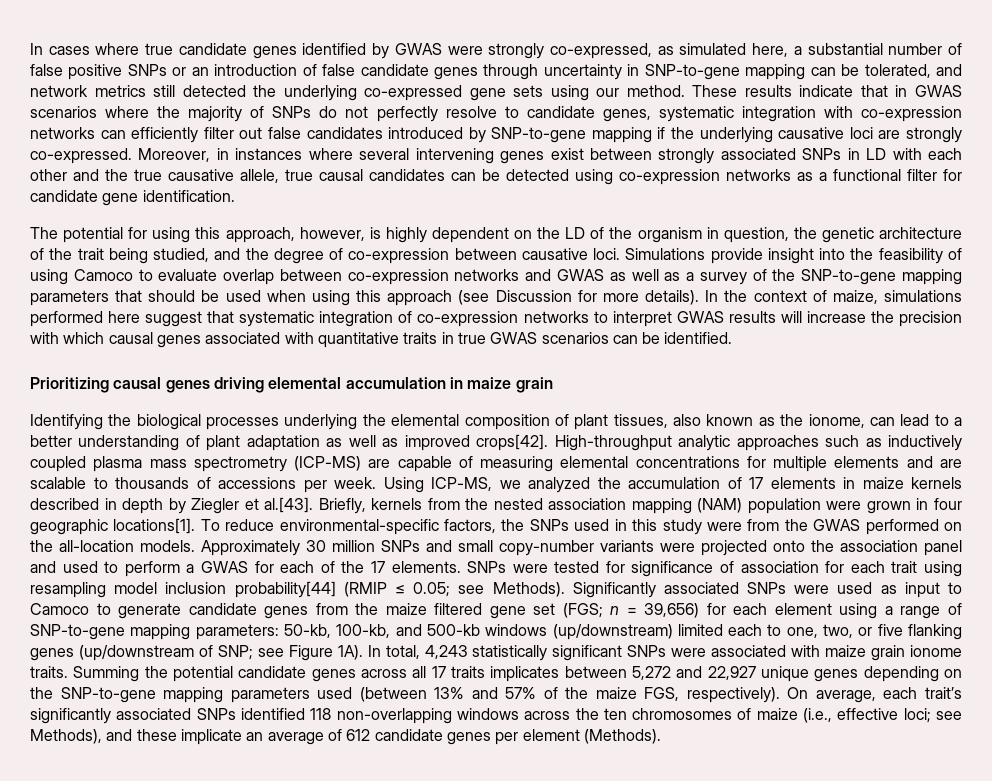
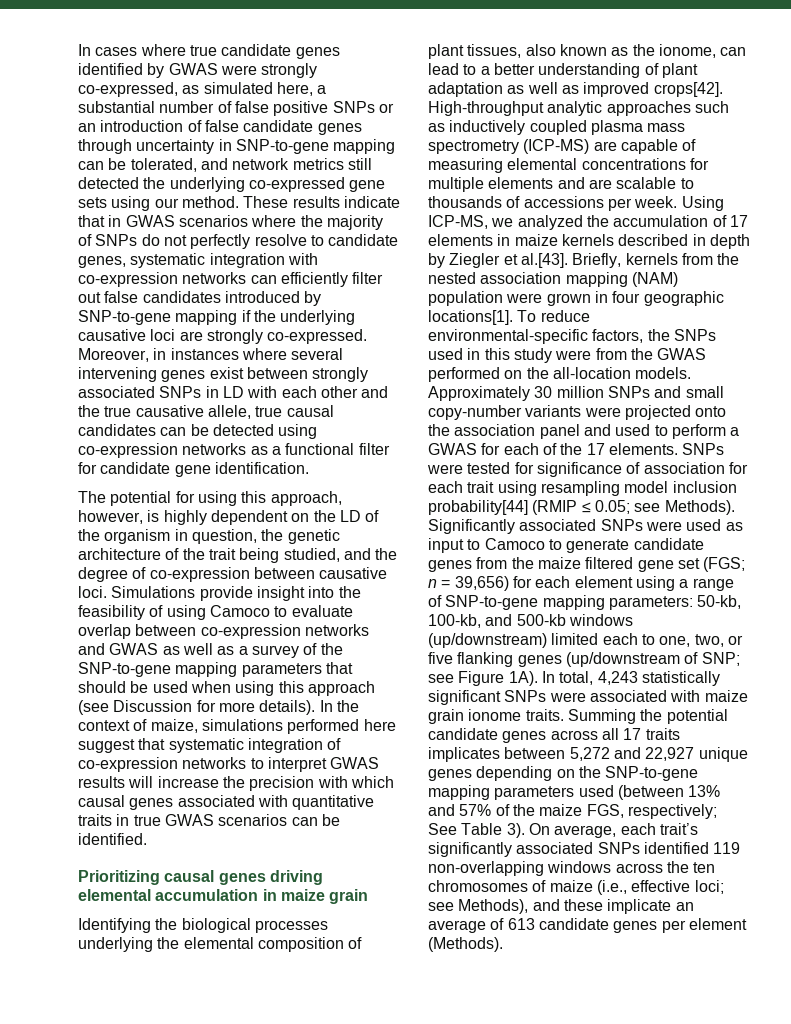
- Summing the potential candidate genes across all 17 traits implicates between 5,272 and 22,927 unique genes depending on the SNP-to-gene mapping parameters used (between 13% and 57% of the maize FGS, respectively).
+ Summing the potential candidate genes across all 17 traits implicates between 5,272 and 22,927 unique genes depending on the SNP-to-gene mapping parameters used (between 13% and 57% of the maize FGS, respectively; See Table 3).
- On average, each trait’s significantly associated SNPs identified 118 non-overlapping windows across the ten chromosomes of maize (i.e., effective loci; see Methods), and these implicate an average of 612 candidate genes per element (Methods).
+ On average, each trait’s significantly associated SNPs identified 119 non-overlapping windows across the ten chromosomes of maize (i.e., effective loci; see Methods), and these implicate an average of 613 candidate genes per element (Methods).

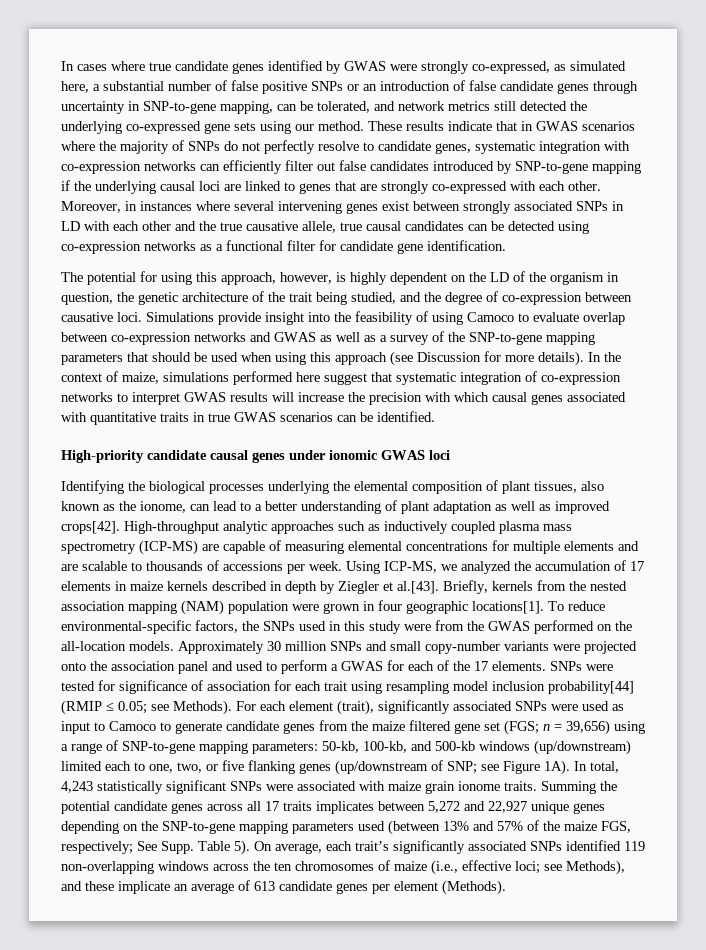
- In cases where true candidate genes identified by GWAS were strongly co-expressed, as simulated here, a substantial number of false positive SNPs or an introduction of false candidate genes through uncertainty in SNP-to-gene mapping can be tolerated, and network metrics still detected the underlying co-expressed gene sets using our method.
+ In cases where true candidate genes identified by GWAS were strongly co-expressed, as simulated here, a substantial number of false positive SNPs or an introduction of false candidate genes through uncertainty in SNP-to-gene mapping, can be tolerated, and network metrics still detected the underlying co-expressed gene sets using our method.
- These results indicate that in GWAS scenarios where the majority of SNPs do not perfectly resolve to candidate genes, systematic integration with co-expression networks can efficiently filter out false candidates introduced by SNP-to-gene mapping if the underlying causative loci are strongly co-expressed.
+ These results indicate that in GWAS scenarios where the majority of SNPs do not perfectly resolve to candidate genes, systematic integration with co-expression networks can efficiently filter out false candidates introduced by SNP-to-gene mapping if the underlying causal loci are linked to genes that are strongly co-expressed with each other.
- Prioritizing causal genes driving elemental accumulation in maize grain
+ High-priority candidate causal genes under ionomic GWAS loci
- Significantly associated SNPs were used as input to Camoco to generate candidate genes from the maize filtered gene set (FGS; n = 39,656) for each element using a range of SNP-to-gene mapping parameters: 50-kb, 100-kb, and 500-kb windows (up/downstream) limited each to one, two, or five flanking genes (up/downstream of SNP; see Figure 1A).
+ For each element (trait), significantly associated SNPs were used as input to Camoco to generate candidate genes from the maize filtered gene set (FGS; n = 39,656) using a range of SNP-to-gene mapping parameters: 50-kb, 100-kb, and 500-kb windows (up/downstream) limited each to one, two, or five flanking genes (up/downstream of SNP; see Figure 1A).
- Summing the potential candidate genes across all 17 traits implicates between 5,272 and 22,927 unique genes depending on the SNP-to-gene mapping parameters used (between 13% and 57% of the maize FGS, respectively; See Table 3).
+ Summing the potential candidate genes across all 17 traits implicates between 5,272 and 22,927 unique genes depending on the SNP-to-gene mapping parameters used (between 13% and 57% of the maize FGS, respectively; See Supp. Table 5).

